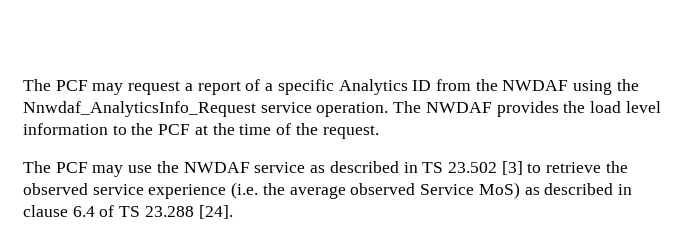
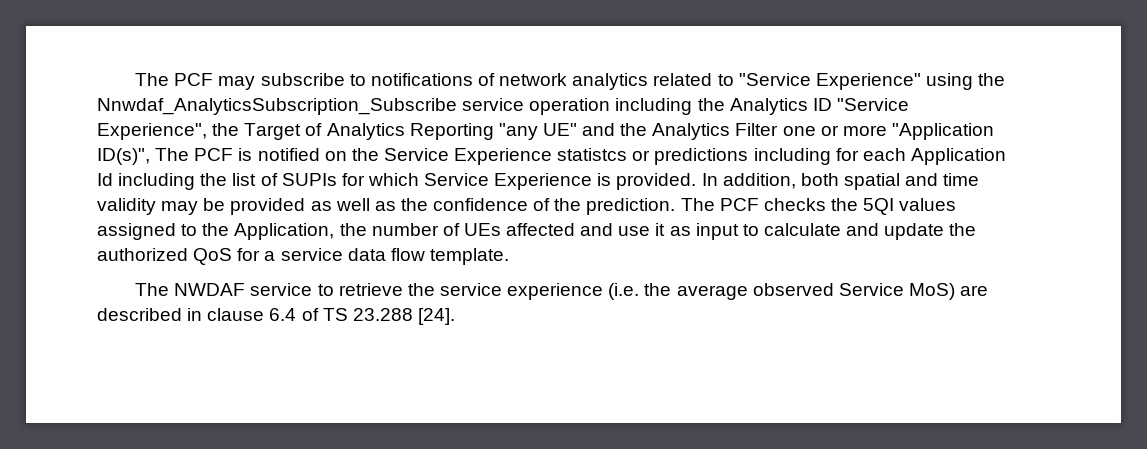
- The PCF may request a report of a specific Analytics ID from the NWDAF using the Nnwdaf_AnalyticsInfo_Request service operation. The NWDAF provides the load level information to the PCF at the time of the request.
- The PCF may use the NWDAF service as described in TS 23.502 [3] to retrieve the observed service experience (i.e. the average observed Service MoS) as described in clause 6.4 of TS 23.288 [24].
+ The PCF may subscribe to notifications of network analytics related to "Service Experience" using the Nnwdaf_AnalyticsSubscription_Subscribe service operation including the Analytics ID "Service Experience", the Target of Analytics Reporting "any UE" and the Analytics Filter one or more "Application ID(s)", The PCF is notified on the Service Experience statistcs or predictions including for each Application Id including the list of SUPIs for which Service Experience is provided. In addition, both spatial and time validity may be provided as well as the confidence of the prediction. The PCF checks the 5QI values assigned to the Application, the number of UEs affected and use it as input to calculate and update the authorized QoS for a service data flow template.
+ The NWDAF service to retrieve the service experience (i.e. the average observed Service MoS) are described in clause 6.4 of TS 23.288 [24].

